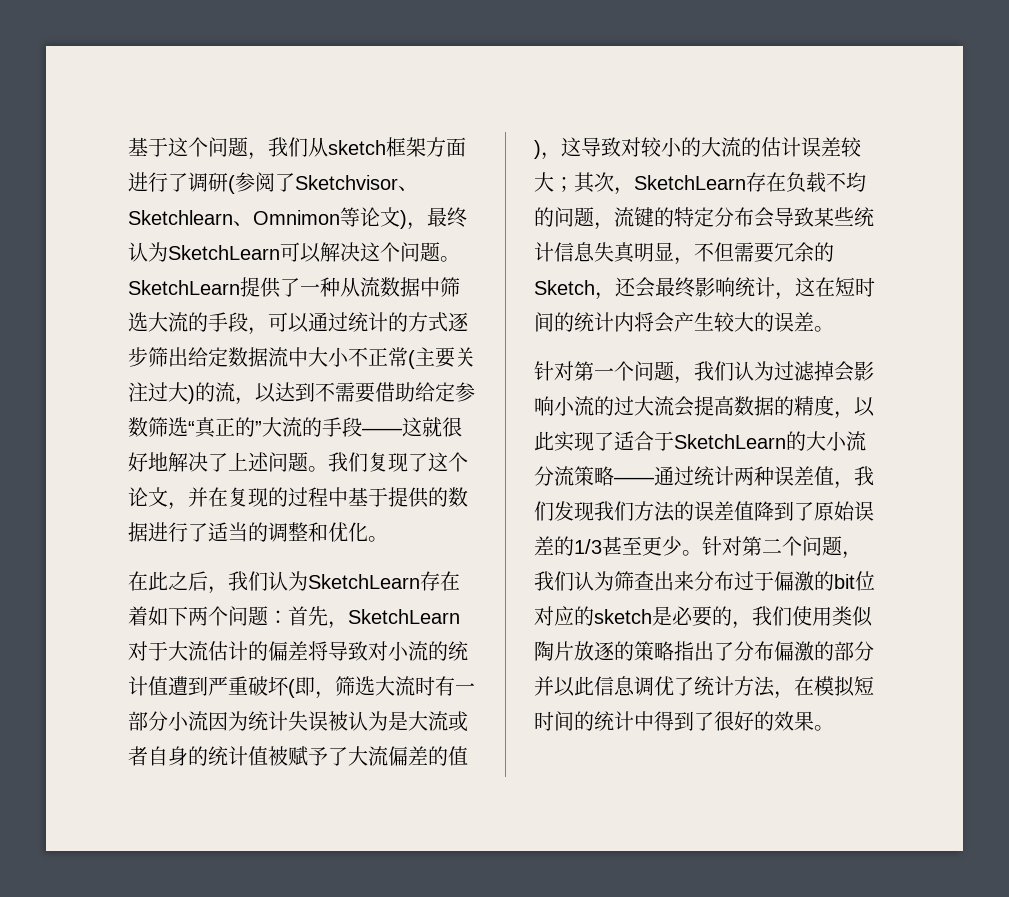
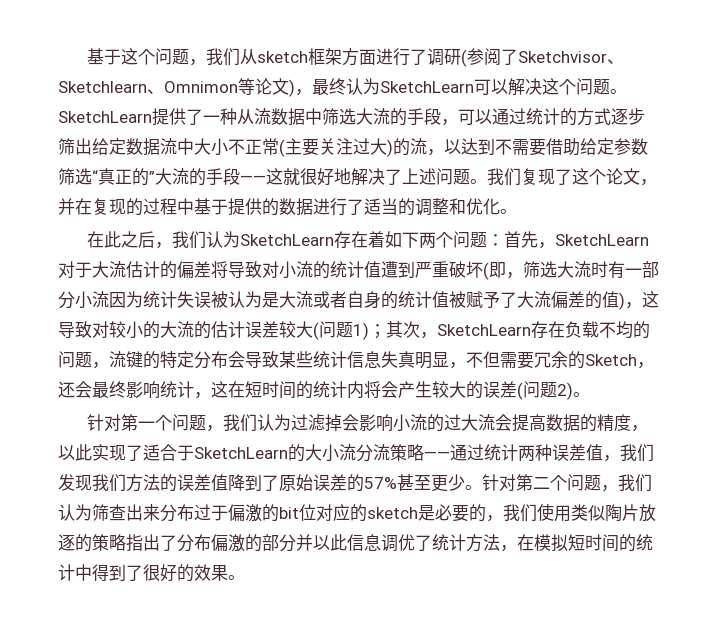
- 首先，SketchLearn对于大流估计的偏差将导致对小流的统计值遭到严重破坏(即，筛选大流时有一部分小流因为统计失误被认为是大流或者自身的统计值被赋予了大流偏差的值)，这导致对较小的大流的估计误差较大；
+ 首先，SketchLearn对于大流估计的偏差将导致对小流的统计值遭到严重破坏(即，筛选大流时有一部分小流因为统计失误被认为是大流或者自身的统计值被赋予了大流偏差的值)，这导致对较小的大流的估计误差较大(问题1)；
- 其次，SketchLearn存在负载不均的问题，流键的特定分布会导致某些统计信息失真明显，不但需要冗余的Sketch，还会最终影响统计，这在短时间的统计内将会产生较大的误差。
+ 其次，SketchLearn存在负载不均的问题，流键的特定分布会导致某些统计信息失真明显，不但需要冗余的Sketch，还会最终影响统计，这在短时间的统计内将会产生较大的误差(问题2)。
- 针对第一个问题，我们认为过滤掉会影响小流的过大流会提高数据的精度，以此实现了适合于SketchLearn的大小流分流策略——通过统计两种误差值，我们发现我们方法的误差值降到了原始误差的1/3甚至更少。
+ 针对第一个问题，我们认为过滤掉会影响小流的过大流会提高数据的精度，以此实现了适合于SketchLearn的大小流分流策略——通过统计两种误差值，我们发现我们方法的误差值降到了原始误差的57%甚至更少。

